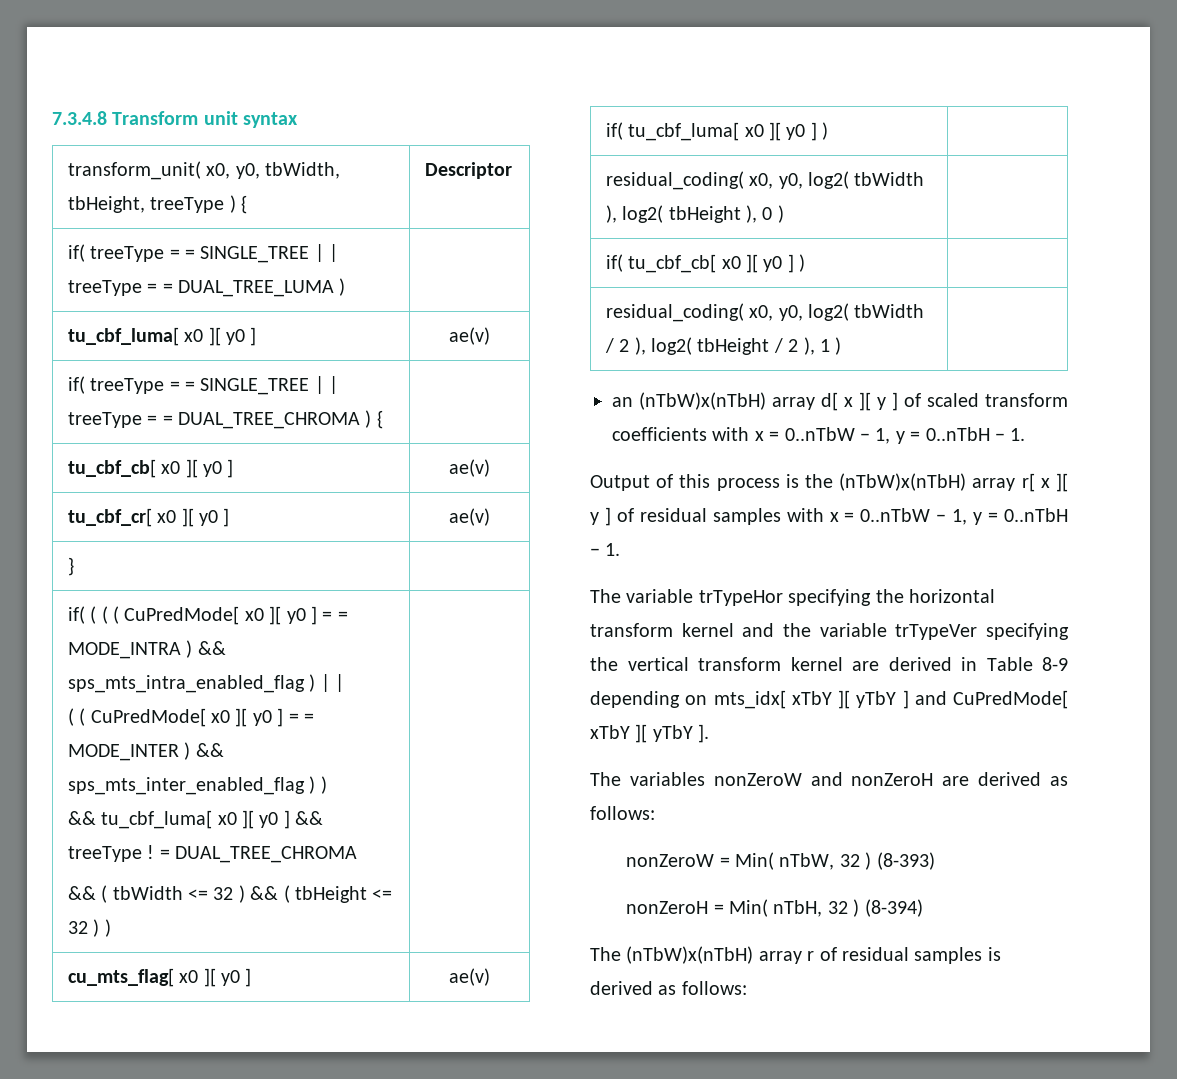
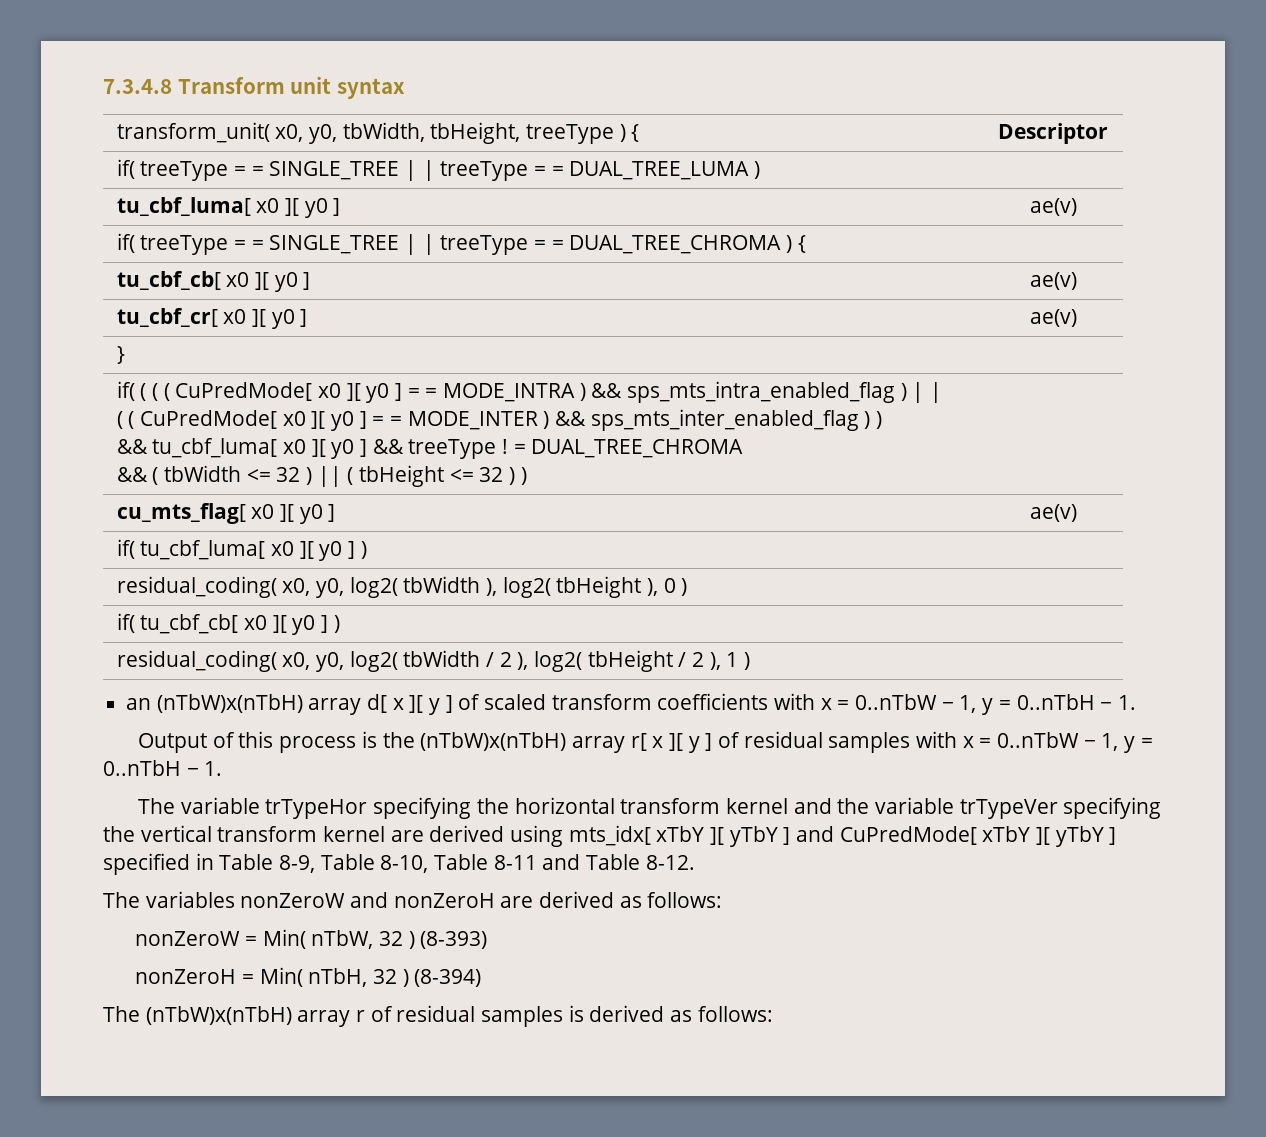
- && ( tbWidth <= 32 ) && ( tbHeight <= 32 ) )
+ && ( tbWidth <= 32 ) || ( tbHeight <= 32 ) )
- The variable trTypeHor specifying the horizontal transform kernel and the variable trTypeVer specifying the vertical transform kernel are derived in Table 8-9 depending on mts_idx[ xTbY ][ yTbY ] and CuPredMode[ xTbY ][ yTbY ].
+ The variable trTypeHor specifying the horizontal transform kernel and the variable trTypeVer specifying the vertical transform kernel are derived using mts_idx[ xTbY ][ yTbY ] and CuPredMode[ xTbY ][ yTbY ] specified in Table 8-9, Table 8-10, Table 8-11 and Table 8-12.

